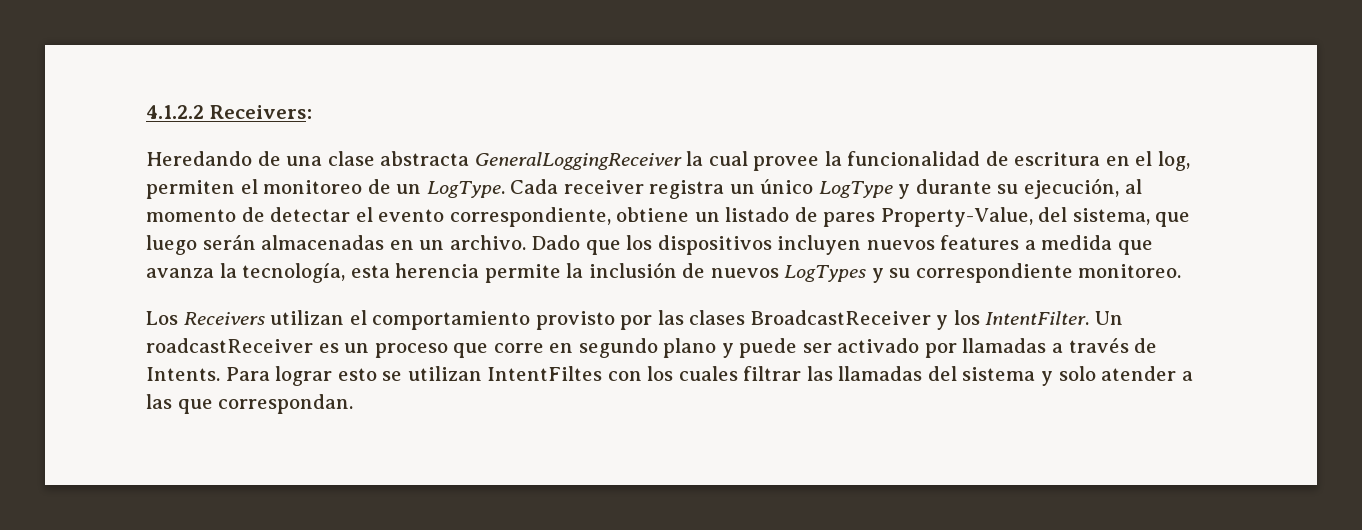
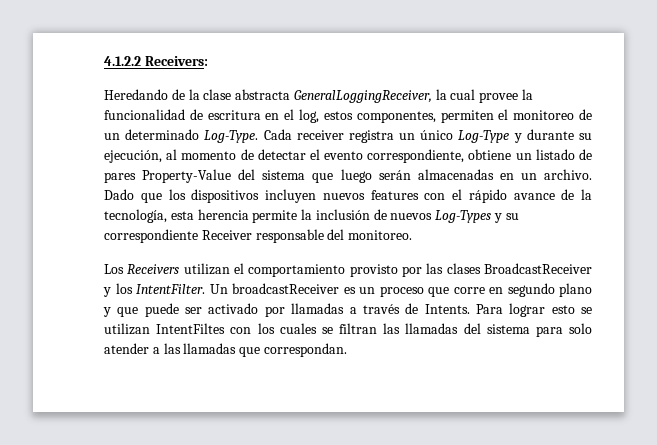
- Heredando de una clase abstracta GeneralLoggingReceiver la cual provee la funcionalidad de escritura en el log, permiten el monitoreo de un LogType.
+ Heredando de la clase abstracta GeneralLoggingReceiver, la cual provee la funcionalidad de escritura en el log, estos componentes, permiten el monitoreo de un determinado Log-Type.
- Cada receiver registra un único LogType y durante su ejecución, al momento de detectar el evento correspondiente, obtiene un listado de pares Property-Value, del sistema, que luego serán almacenadas en un archivo.
+ Cada receiver registra un único Log-Type y durante su ejecución, al momento de detectar el evento correspondiente, obtiene un listado de pares Property-Value del sistema que luego serán almacenadas en un archivo.
- Dado que los dispositivos incluyen nuevos features a medida que avanza la tecnología, esta herencia permite la inclusión de nuevos LogTypes y su correspondiente monitoreo.
+ Dado que los dispositivos incluyen nuevos features con el rápido avance de la tecnología, esta herencia permite la inclusión de nuevos Log-Types y su correspondiente Receiver responsable del monitoreo.
- Un roadcastReceiver es un proceso que corre en segundo plano y puede ser activado por llamadas a través de Intents.
+ Un broadcastReceiver es un proceso que corre en segundo plano y que puede ser activado por llamadas a través de Intents.
- Para lograr esto se utilizan IntentFiltes con los cuales filtrar las llamadas del sistema y solo atender a las que correspondan.
+ Para lograr esto se utilizan IntentFiltes con los cuales se filtran las llamadas del sistema para solo atender a las llamadas que correspondan.

